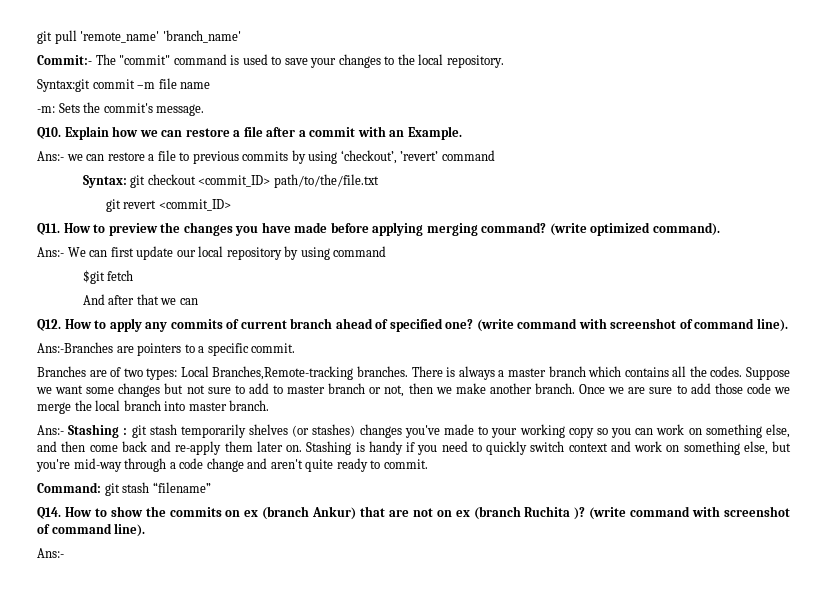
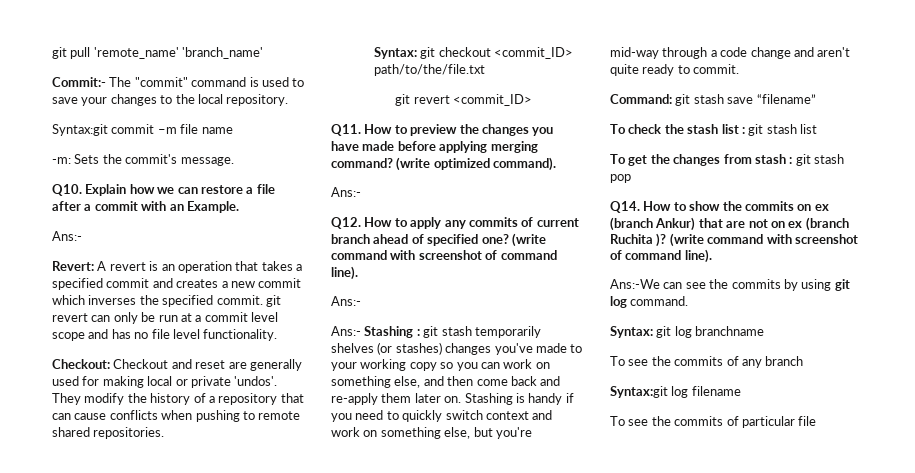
  Q10. Explain how we can restore a file after a commit with an Example.
- Ans:- we can restore a file to previous commits by using ‘checkout’, ’revert’ command
+ Ans:-
+ Revert: A revert is an operation that takes a specified commit and creates a new commit which inverses the specified commit. git revert can only be run at a commit level scope and has no file level functionality.
+ Checkout: Checkout and reset are generally used for making local or private 'undos'. They modify the history of a repository that can cause conflicts when pushing to remote shared repositories.
  (write optimized command).
- Ans:- We can first update our local repository by using command
- $git fetch
- And after that we can
+ Ans:-
  Q12. How to apply any commits of current branch ahead of specified one? (write command with screenshot of command line).
- Ans:-Branches are pointers to a specific commit.
- Branches are of two types: Local Branches,Remote-tracking branches. There is always a master branch which contains all the codes. Suppose we want some changes but not sure to add to master branch or not, then we make another branch. Once we are sure to add those code we merge the local branch into master branch.
+ Ans:-
- Command: git stash “filename”
+ Command: git stash save “filename”
+ To check the stash list : git stash list
+ To get the changes from stash : git stash pop
  Q14. How to show the commits on ex (branch Ankur) that are not on ex (branch Ruchita )? (write command with screenshot of command line).
- Ans:-
+ Ans:-We can see the commits by using git log command.
+ Syntax: git log branchname
+ To see the commits of any branch
+ Syntax:git log filename
+ To see the commits of particular file

